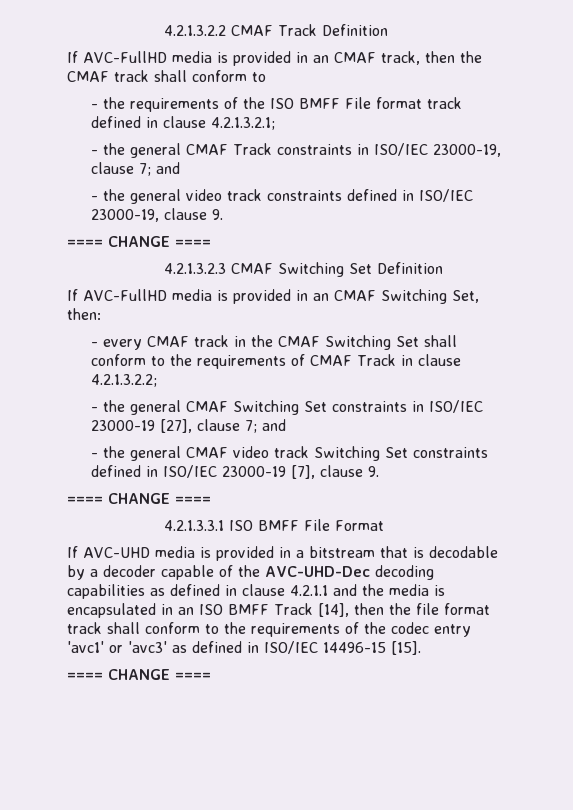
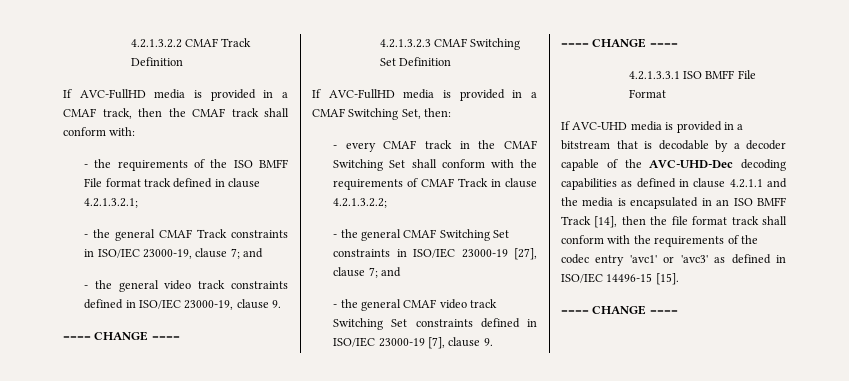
- If AVC-FullHD media is provided in an CMAF track, then the CMAF track shall conform to
+ If AVC-FullHD media is provided in a CMAF track, then the CMAF track shall conform with:
- If AVC-FullHD media is provided in an CMAF Switching Set, then:
+ If AVC-FullHD media is provided in a CMAF Switching Set, then:
- - every CMAF track in the CMAF Switching Set shall conform to the requirements of CMAF Track in clause 4.2.1.3.2.2;
+ - every CMAF track in the CMAF Switching Set shall conform with the requirements of CMAF Track in clause 4.2.1.3.2.2;
- If AVC-UHD media is provided in a bitstream that is decodable by a decoder capable of the AVC-UHD-Dec decoding capabilities as defined in clause 4.2.1.1 and the media is encapsulated in an ISO BMFF Track [14], then the file format track shall conform to the requirements of the codec entry 'avc1' or 'avc3' as defined in ISO/IEC 14496-15 [15].
+ If AVC-UHD media is provided in a bitstream that is decodable by a decoder capable of the AVC-UHD-Dec decoding capabilities as defined in clause 4.2.1.1 and the media is encapsulated in an ISO BMFF Track [14], then the file format track shall conform with the requirements of the codec entry 'avc1' or 'avc3' as defined in ISO/IEC 14496-15 [15].

